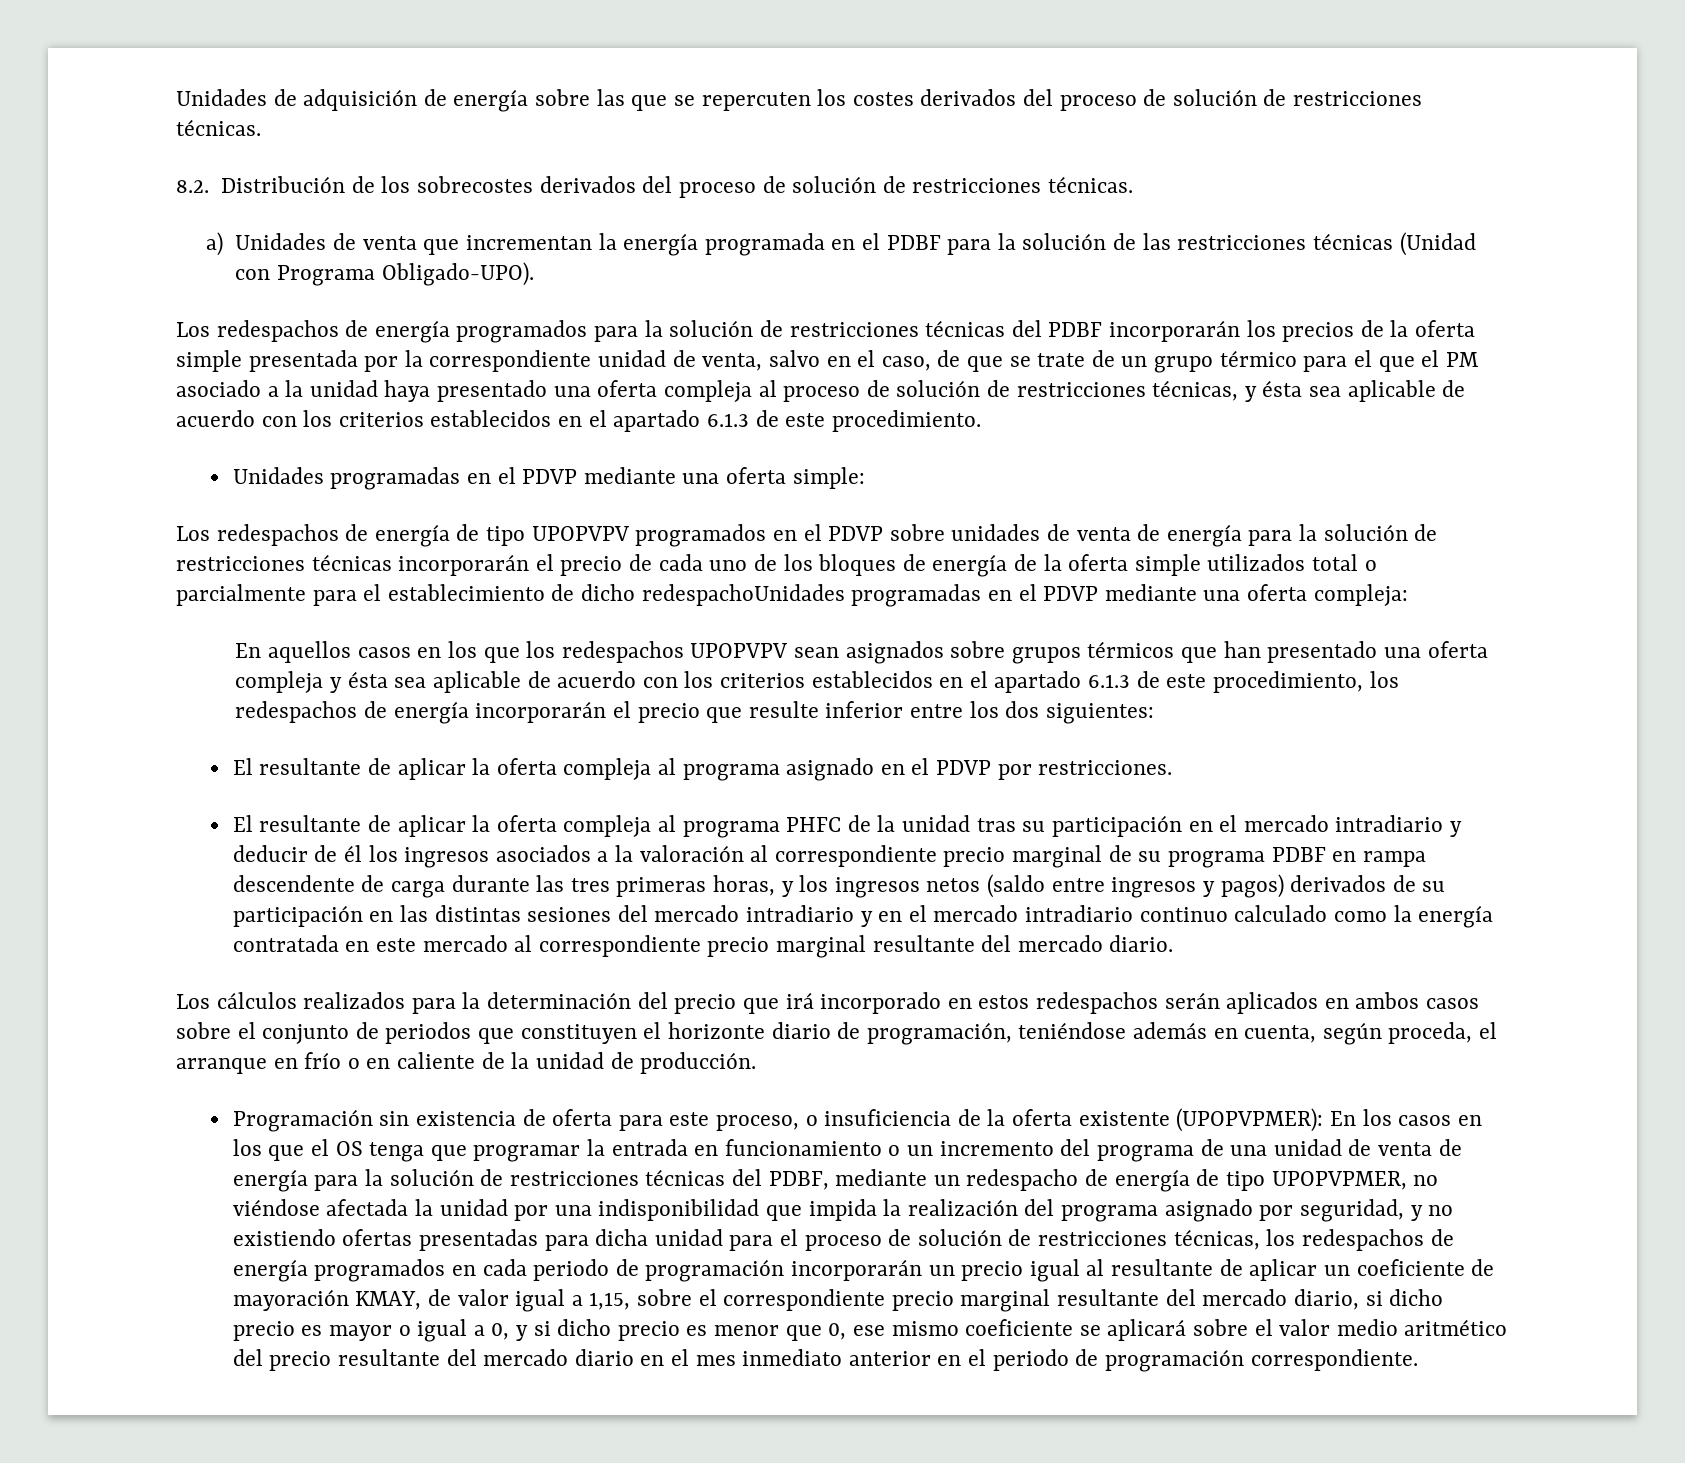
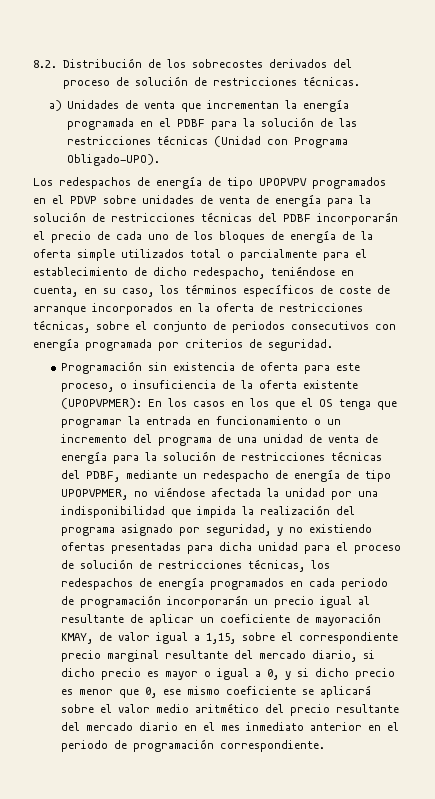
- Unidades de adquisición de energía sobre las que se repercuten los costes derivados del proceso de solución de restricciones técnicas.
- Los redespachos de energía programados para la solución de restricciones técnicas del PDBF incorporarán los precios de la oferta simple presentada por la correspondiente unidad de venta, salvo en el caso, de que se trate de un grupo térmico para el que el PM asociado a la unidad haya presentado una oferta compleja al proceso de solución de restricciones técnicas, y ésta sea aplicable de acuerdo con los criterios establecidos en el apartado 6.1.3 de este procedimiento.
- Unidades programadas en el PDVP mediante una oferta simple:
- Los redespachos de energía de tipo UPOPVPV programados en el PDVP sobre unidades de venta de energía para la solución de restricciones técnicas incorporarán el precio de cada uno de los bloques de energía de la oferta simple utilizados total o parcialmente para el establecimiento de dicho redespachoUnidades programadas en el PDVP mediante una oferta compleja:
- En aquellos casos en los que los redespachos UPOPVPV sean asignados sobre grupos térmicos que han presentado una oferta compleja y ésta sea aplicable de acuerdo con los criterios establecidos en el apartado 6.1.3 de este procedimiento, los redespachos de energía incorporarán el precio que resulte inferior entre los dos siguientes:
- El resultante de aplicar la oferta compleja al programa asignado en el PDVP por restricciones.
- El resultante de aplicar la oferta compleja al programa PHFC de la unidad tras su participación en el mercado intradiario y deducir de él los ingresos asociados a la valoración al correspondiente precio marginal de su programa PDBF en rampa descendente de carga durante las tres primeras horas, y los ingresos netos (saldo entre ingresos y pagos) derivados de su participación en las distintas sesiones del mercado intradiario y en el mercado intradiario continuo calculado como la energía contratada en este mercado al correspondiente precio marginal resultante del mercado diario.
- Los cálculos realizados para la determinación del precio que irá incorporado en estos redespachos serán aplicados en ambos casos sobre el conjunto de periodos que constituyen el horizonte diario de programación, teniéndose además en cuenta, según proceda, el arranque en frío o en caliente de la unidad de producción.
+ Los redespachos de energía de tipo UPOPVPV programados en el PDVP sobre unidades de venta de energía para la solución de restricciones técnicas del PDBF incorporarán el precio de cada uno de los bloques de energía de la oferta simple utilizados total o parcialmente para el establecimiento de dicho redespacho, teniéndose en cuenta, en su caso, los términos específicos de coste de arranque incorporados en la oferta de restricciones técnicas, sobre el conjunto de periodos consecutivos con energía programada por criterios de seguridad.

